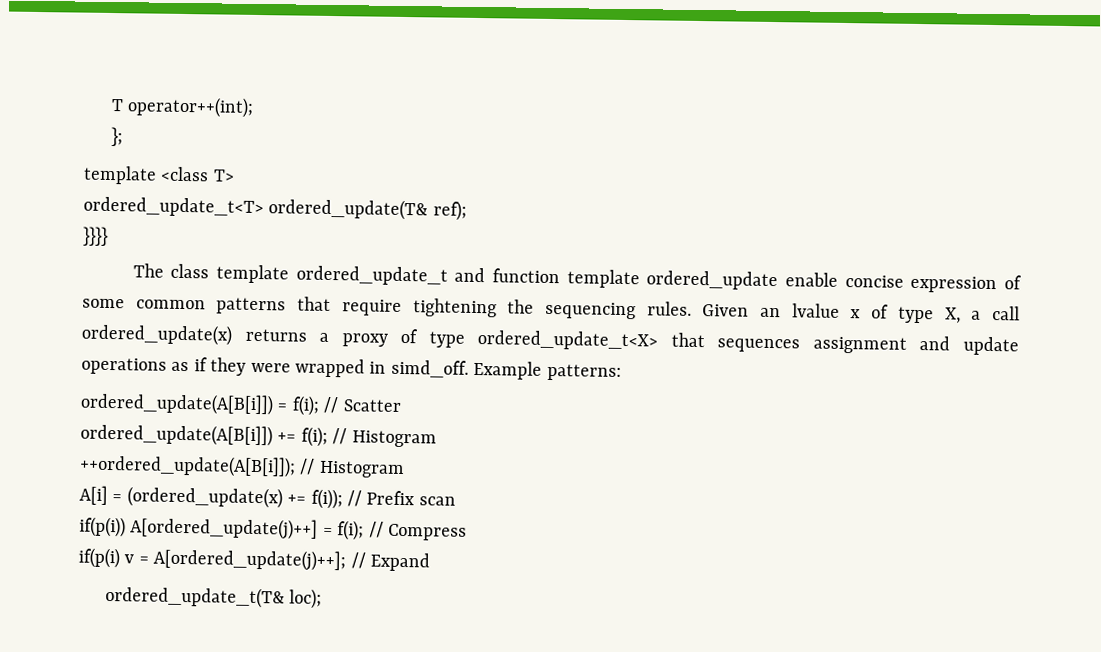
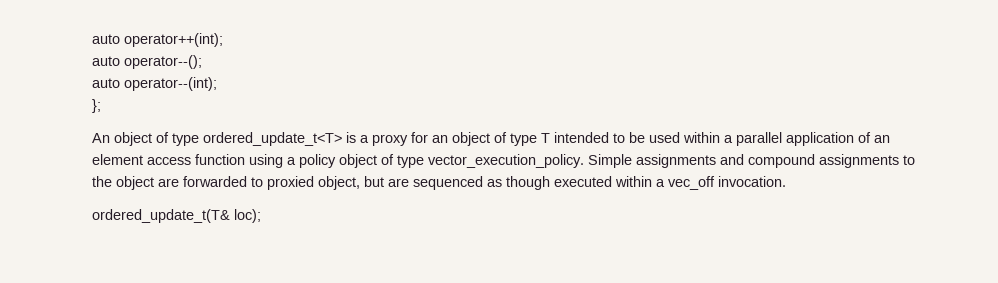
- T operator++(int);
+ auto operator++(int);
+ auto operator--();
+ auto operator--(int);
  };
- template <class T>
- ordered_update_t<T> ordered_update(T& ref);
- }}}}
- The class template ordered_update_t and function template ordered_update enable concise expression of some common patterns that require tightening the sequencing rules. Given an lvalue x of type X, a call ordered_update(x) returns a proxy of type ordered_update_t<X> that sequences assignment and update operations as if they were wrapped in simd_off. Example patterns:
- ordered_update(A[B[i]]) = f(i); // Scatter
- ordered_update(A[B[i]]) += f(i); // Histogram
- ++ordered_update(A[B[i]]); // Histogram
- A[i] = (ordered_update(x) += f(i)); // Prefix scan
- if(p(i)) A[ordered_update(j)++] = f(i); // Compress
- if(p(i) v = A[ordered_update(j)++]; // Expand
+ An object of type ordered_update_t<T> is a proxy for an object of type T intended to be used within a parallel application of an element access function using a policy object of type vector_execution_policy. Simple assignments and compound assignments to the object are forwarded to proxied object, but are sequenced as though executed within a vec_off invocation.

